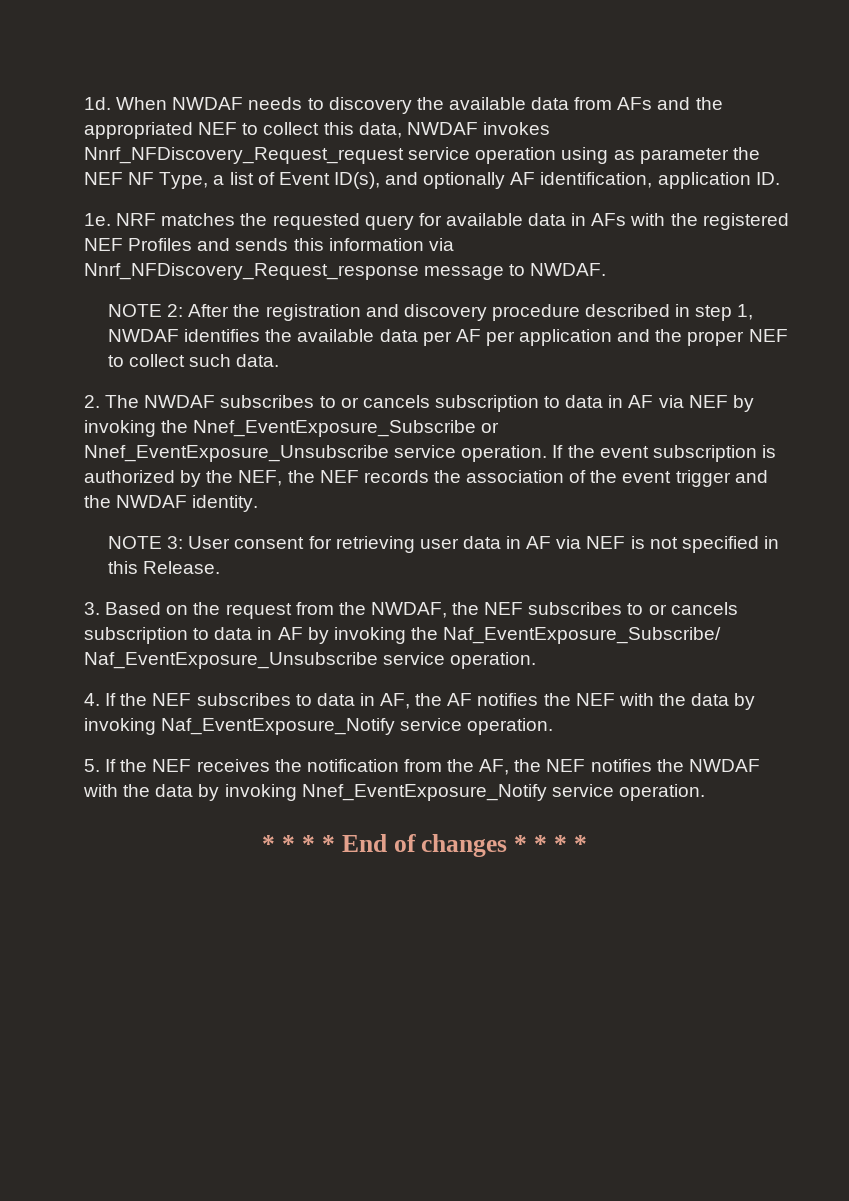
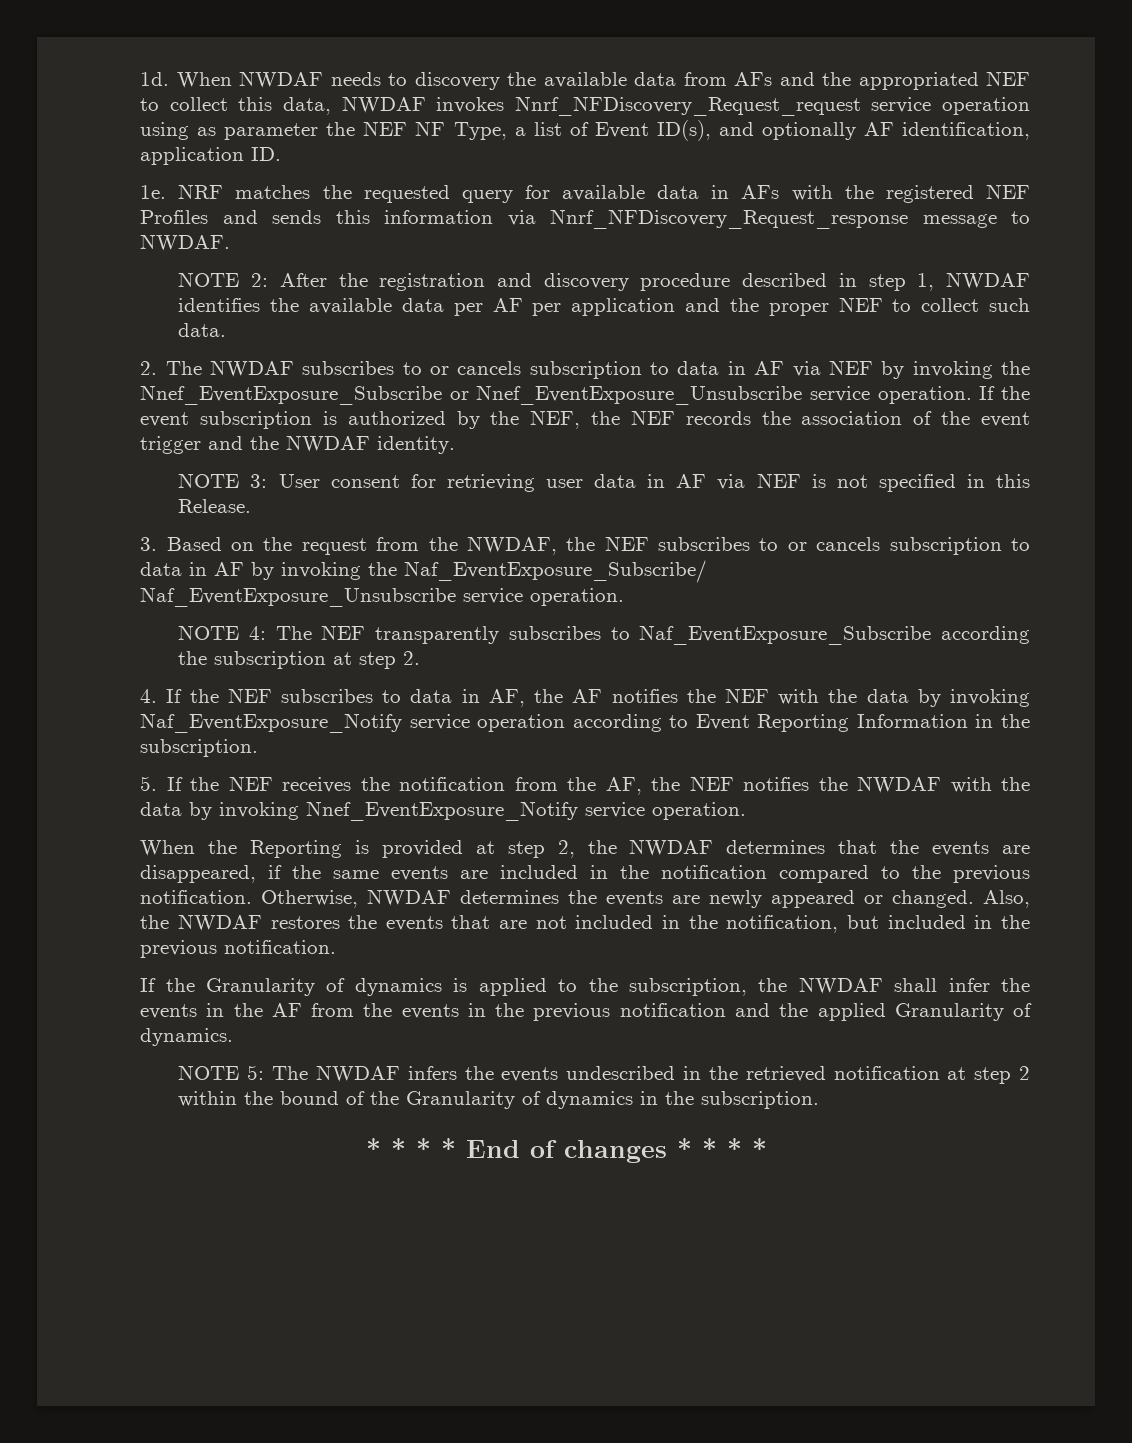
+ NOTE 4: The NEF transparently subscribes to Naf_EventExposure_Subscribe according the subscription at step 2.
- 4. If the NEF subscribes to data in AF, the AF notifies the NEF with the data by invoking Naf_EventExposure_Notify service operation.
+ 4. If the NEF subscribes to data in AF, the AF notifies the NEF with the data by invoking Naf_EventExposure_Notify service operation according to Event Reporting Information in the subscription.
+ When the Reporting is provided at step 2, the NWDAF determines that the events are disappeared, if the same events are included in the notification compared to the previous notification. Otherwise, NWDAF determines the events are newly appeared or changed. Also, the NWDAF restores the events that are not included in the notification, but included in the previous notification.
+ If the Granularity of dynamics is applied to the subscription, the NWDAF shall infer the events in the AF from the events in the previous notification and the applied Granularity of dynamics.
+ NOTE 5: The NWDAF infers the events undescribed in the retrieved notification at step 2 within the bound of the Granularity of dynamics in the subscription.

